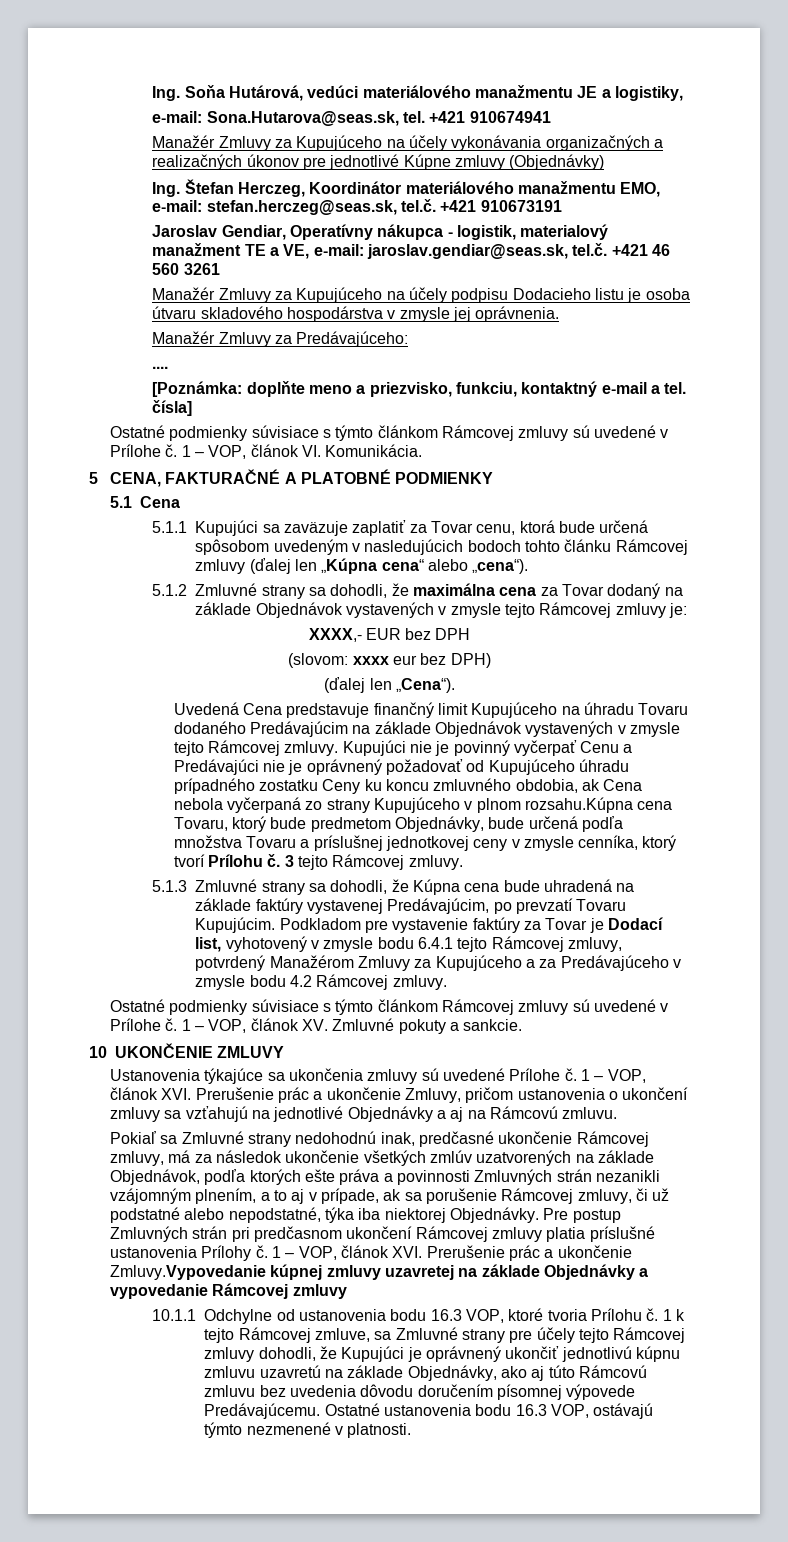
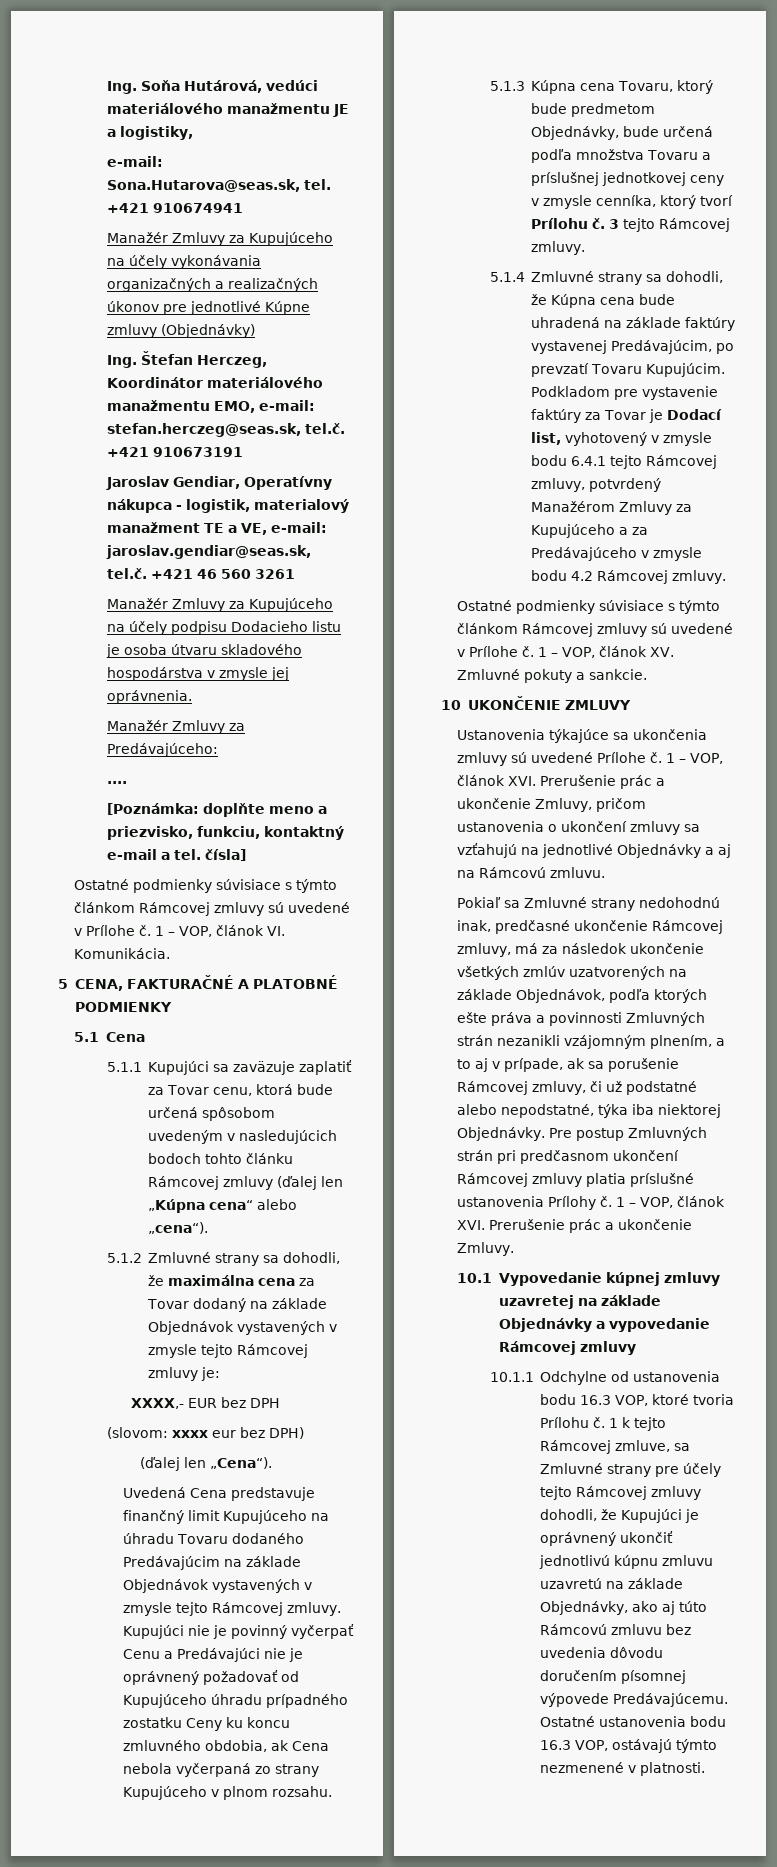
- Kupujúci nie je povinný vyčerpať Cenu a Predávajúci nie je oprávnený požadovať od Kupujúceho úhradu prípadného zostatku Ceny ku koncu zmluvného obdobia, ak Cena nebola vyčerpaná zo strany Kupujúceho v plnom rozsahu.Kúpna cena Tovaru, ktorý bude predmetom Objednávky, bude určená podľa množstva Tovaru a príslušnej jednotkovej ceny v zmysle cenníka, ktorý tvorí Prílohu č.
+ Kupujúci nie je povinný vyčerpať Cenu a Predávajúci nie je oprávnený požadovať od Kupujúceho úhradu prípadného zostatku Ceny ku koncu zmluvného obdobia, ak Cena nebola vyčerpaná zo strany Kupujúceho v plnom rozsahu.
+ 5.1.3 Kúpna cena Tovaru, ktorý bude predmetom Objednávky, bude určená podľa množstva Tovaru a príslušnej jednotkovej ceny v zmysle cenníka, ktorý tvorí Prílohu č.
- 5.1.3 Zmluvné strany sa dohodli, že Kúpna cena bude uhradená na základe faktúry vystavenej Predávajúcim, po prevzatí Tovaru Kupujúcim.
+ 5.1.4 Zmluvné strany sa dohodli, že Kúpna cena bude uhradená na základe faktúry vystavenej Predávajúcim, po prevzatí Tovaru Kupujúcim.
- 1 – VOP, článok XVI. Prerušenie prác a ukončenie Zmluvy.Vypovedanie kúpnej zmluvy uzavretej na základe Objednávky a vypovedanie Rámcovej zmluvy
+ 1 – VOP, článok XVI. Prerušenie prác a ukončenie Zmluvy.
+ 10.1 Vypovedanie kúpnej zmluvy uzavretej na základe Objednávky a vypovedanie Rámcovej zmluvy

